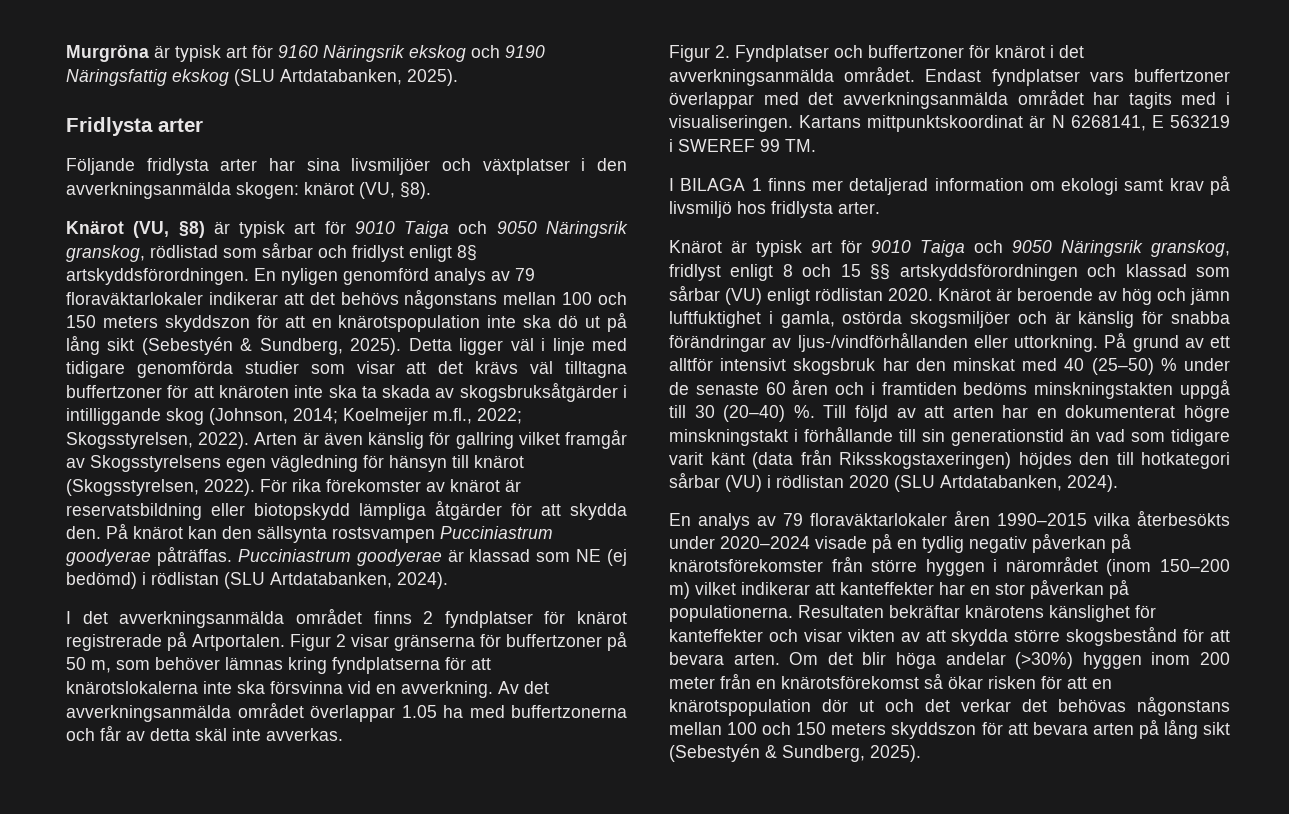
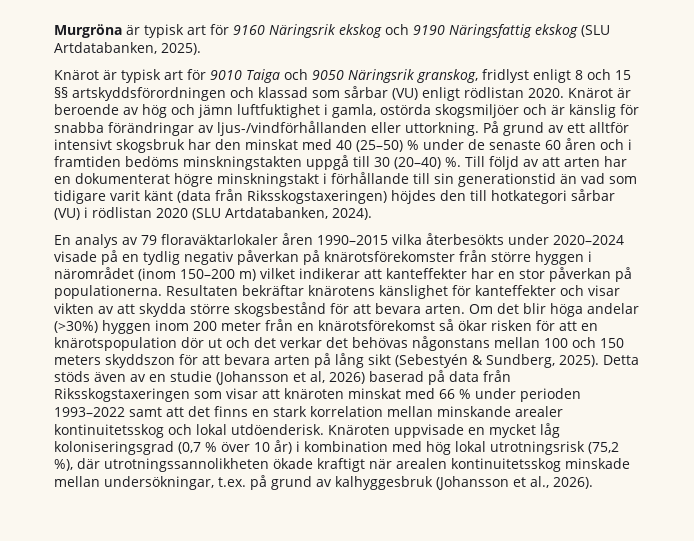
- Fridlysta arter
- Följande fridlysta arter har sina livsmiljöer och växtplatser i den avverkningsanmälda skogen: knärot (VU, §8).
- Knärot (VU, §8) är typisk art för 9010 Taiga och 9050 Näringsrik granskog, rödlistad som sårbar och fridlyst enligt 8§ artskyddsförordningen. En nyligen genomförd analys av 79 floraväktarlokaler indikerar att det behövs någonstans mellan 100 och 150 meters skyddszon för att en knärotspopulation inte ska dö ut på lång sikt (Sebestyén & Sundberg, 2025). Detta ligger väl i linje med tidigare genomförda studier som visar att det krävs väl tilltagna buffertzoner för att knäroten inte ska ta skada av skogsbruksåtgärder i intilliggande skog (Johnson, 2014; Koelmeijer m.fl., 2022; Skogsstyrelsen, 2022). Arten är även känslig för gallring vilket framgår av Skogsstyrelsens egen vägledning för hänsyn till knärot (Skogsstyrelsen, 2022). För rika förekomster av knärot är reservatsbildning eller biotopskydd lämpliga åtgärder för att skydda den. På knärot kan den sällsynta rostsvampen Pucciniastrum goodyerae påträffas. Pucciniastrum goodyerae är klassad som NE (ej bedömd) i rödlistan (SLU Artdatabanken, 2024).
- I det avverkningsanmälda området finns 2 fyndplatser för knärot registrerade på Artportalen. Figur 2 visar gränserna för buffertzoner på 50 m, som behöver lämnas kring fyndplatserna för att knärotslokalerna inte ska försvinna vid en avverkning. Av det avverkningsanmälda området överlappar 1.05 ha med buffertzonerna och får av detta skäl inte avverkas.
- Figur 2. Fyndplatser och buffertzoner för knärot i det avverkningsanmälda området. Endast fyndplatser vars buffertzoner överlappar med det avverkningsanmälda området har tagits med i visualiseringen. Kartans mittpunktskoordinat är N 6268141, E 563219 i SWEREF 99 TM.
- I BILAGA 1 finns mer detaljerad information om ekologi samt krav på livsmiljö hos fridlysta arter.
+ Detta stöds även av en studie (Johansson et al, 2026) baserad på data från Riksskogstaxeringen som visar att knäroten minskat med 66 % under perioden 1993–2022 samt att det finns en stark korrelation mellan minskande arealer kontinuitetsskog och lokal utdöenderisk. Knäroten uppvisade en mycket låg koloniseringsgrad (0,7 % över 10 år) i kombination med hög lokal utrotningsrisk (75,2 %), där utrotningssannolikheten ökade kraftigt när arealen kontinuitetsskog minskade mellan undersökningar, t.ex. på grund av kalhyggesbruk (Johansson et al., 2026).

